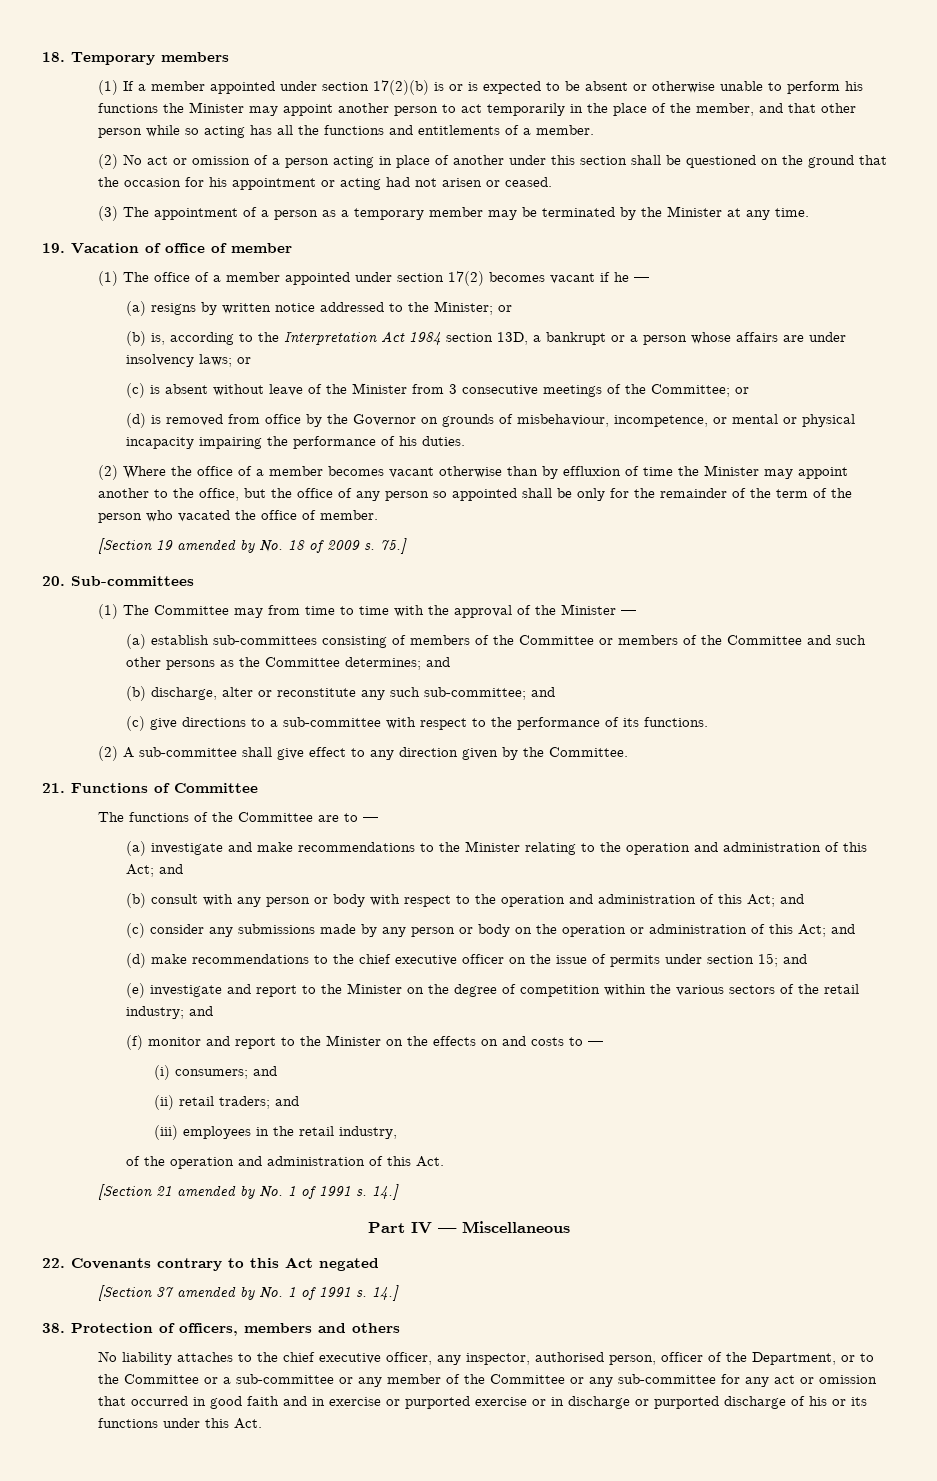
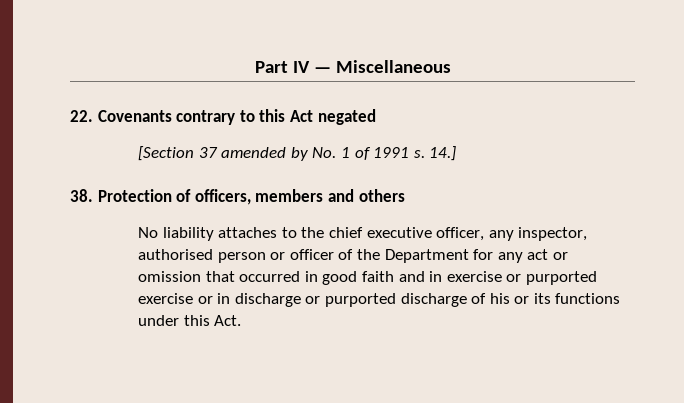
- 18. Temporary members
- (1) If a member appointed under section 17(2)(b) is or is expected to be absent or otherwise unable to perform his functions the Minister may appoint another person to act temporarily in the place of the member, and that other person while so acting has all the functions and entitlements of a member.
- (2) No act or omission of a person acting in place of another under this section shall be questioned on the ground that the occasion for his appointment or acting had not arisen or ceased.
- (3) The appointment of a person as a temporary member may be terminated by the Minister at any time.
- 19. Vacation of office of member
- (1) The office of a member appointed under section 17(2) becomes vacant if he —
- (a) resigns by written notice addressed to the Minister; or
- (b) is, according to the Interpretation Act 1984 section 13D, a bankrupt or a person whose affairs are under insolvency laws; or
- (c) is absent without leave of the Minister from 3 consecutive meetings of the Committee; or
- (d) is removed from office by the Governor on grounds of misbehaviour, incompetence, or mental or physical incapacity impairing the performance of his duties.
- (2) Where the office of a member becomes vacant otherwise than by effluxion of time the Minister may appoint another to the office, but the office of any person so appointed shall be only for the remainder of the term of the person who vacated the office of member.
- [Section 19 amended by No. 18 of 2009 s. 75.]
- 20. Sub-committees
- (1) The Committee may from time to time with the approval of the Minister —
- (a) establish sub-committees consisting of members of the Committee or members of the Committee and such other persons as the Committee determines; and
- (b) discharge, alter or reconstitute any such sub-committee; and
- (c) give directions to a sub-committee with respect to the performance of its functions.
- (2) A sub-committee shall give effect to any direction given by the Committee.
- 21. Functions of Committee
- The functions of the Committee are to —
- (a) investigate and make recommendations to the Minister relating to the operation and administration of this Act; and
- (b) consult with any person or body with respect to the operation and administration of this Act; and
- (c) consider any submissions made by any person or body on the operation or administration of this Act; and
- (d) make recommendations to the chief executive officer on the issue of permits under section 15; and
- (e) investigate and report to the Minister on the degree of competition within the various sectors of the retail industry; and
- (f) monitor and report to the Minister on the effects on and costs to —
- (i) consumers; and
- (ii) retail traders; and
- (iii) employees in the retail industry,
- of the operation and administration of this Act.
- [Section 21 amended by No. 1 of 1991 s. 14.]
- No liability attaches to the chief executive officer, any inspector, authorised person, officer of the Department, or to the Committee or a sub-committee or any member of the Committee or any sub-committee for any act or omission that occurred in good faith and in exercise or purported exercise or in discharge or purported discharge of his or its functions under this Act.
+ No liability attaches to the chief executive officer, any inspector, authorised person or officer of the Department for any act or omission that occurred in good faith and in exercise or purported exercise or in discharge or purported discharge of his or its functions under this Act.

